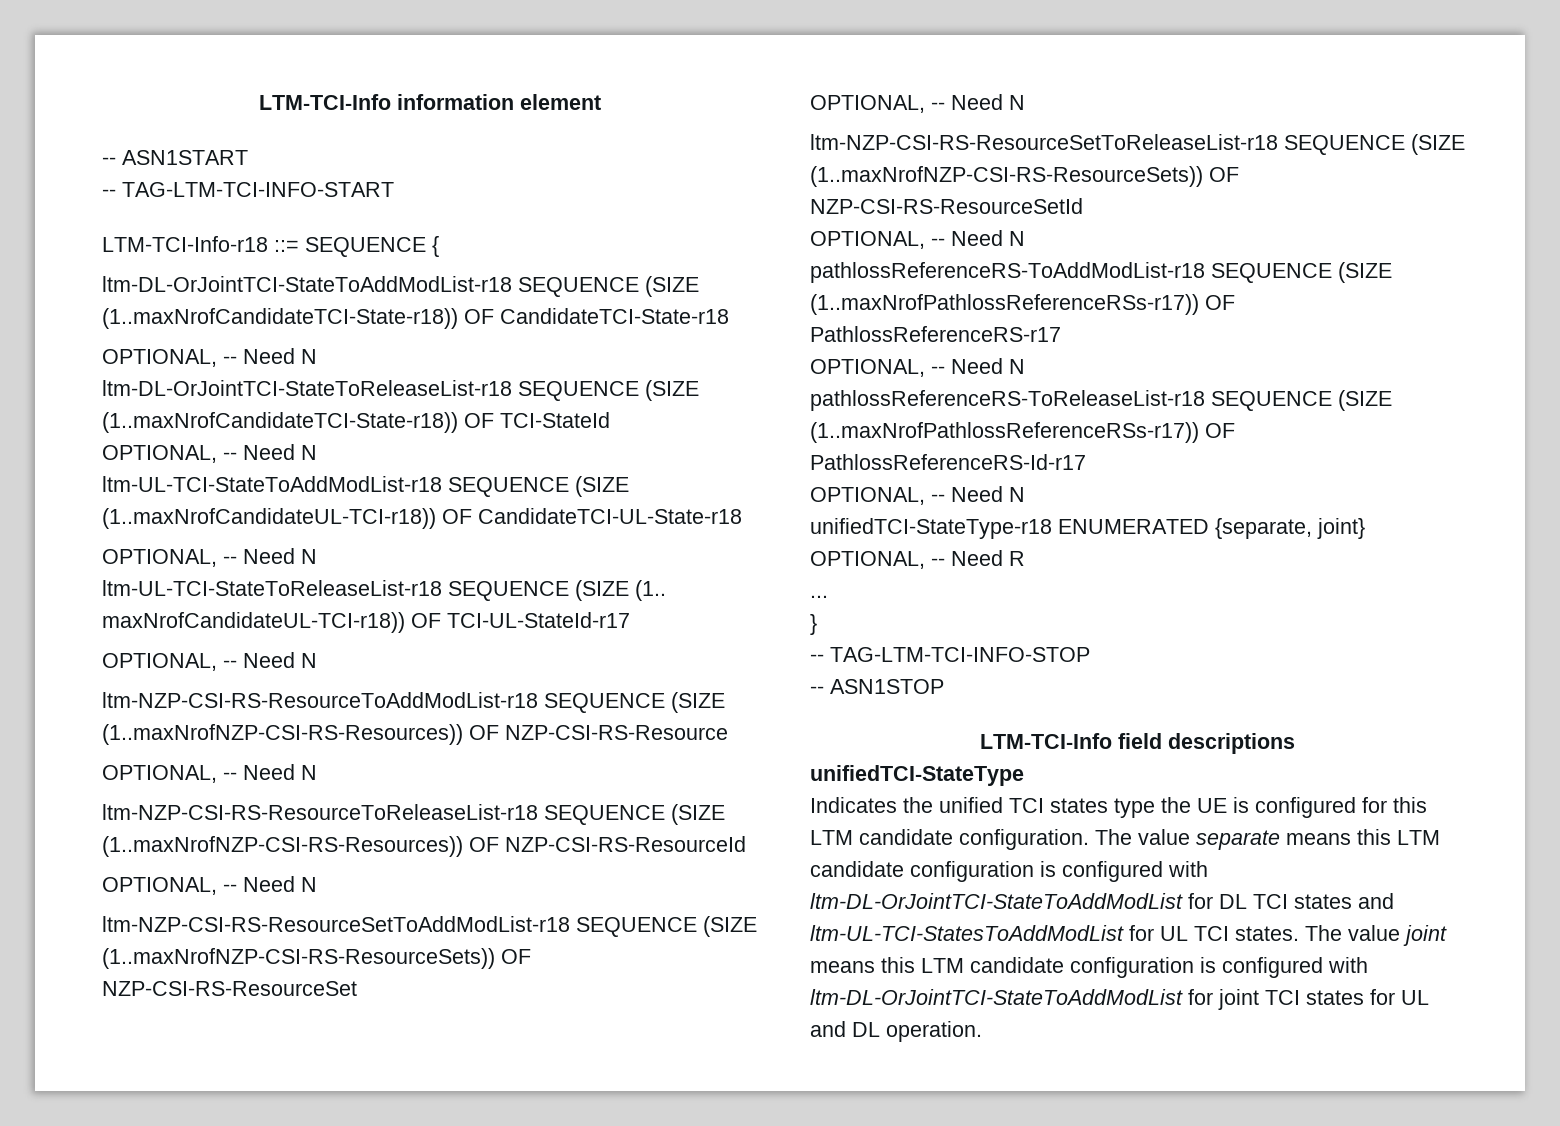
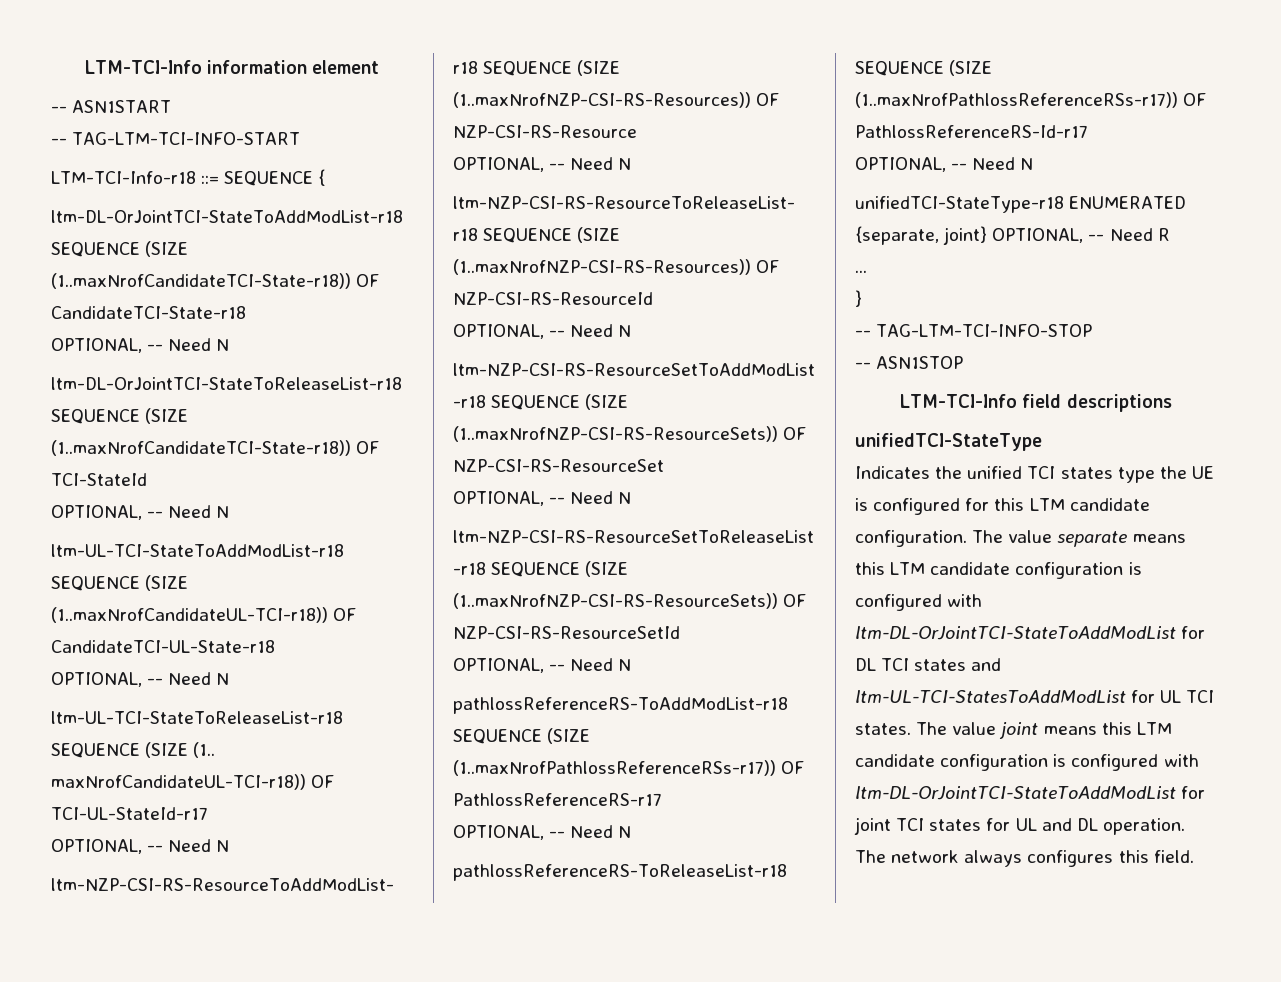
+ The network always configures this field.

